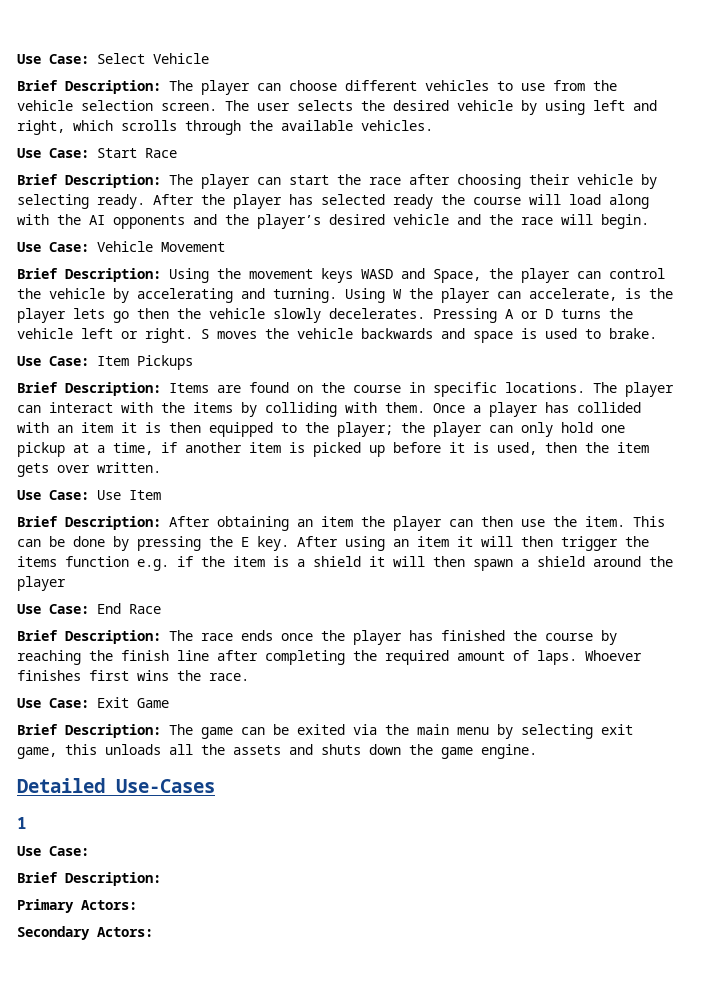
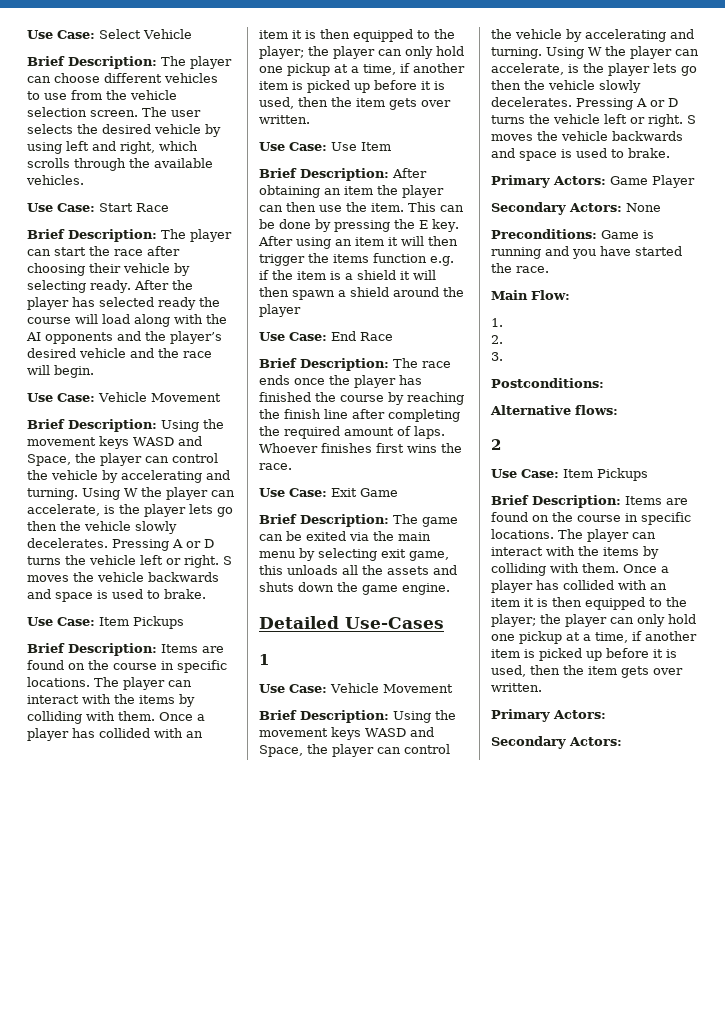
  1
- Use Case:
- Brief Description:
+ Use Case: Vehicle Movement
+ Brief Description: Using the movement keys WASD and Space, the player can control the vehicle by accelerating and turning. Using W the player can accelerate, is the player lets go then the vehicle slowly decelerates. Pressing A or D turns the vehicle left or right. S moves the vehicle backwards and space is used to brake.
+ Primary Actors: Game Player
+ Secondary Actors: None
+ Preconditions: Game is running and you have started the race.
+ Main Flow:
+ 1.
+ 2.
+ 3.
+ Postconditions:
+ Alternative flows:
+ 2
+ Use Case: Item Pickups
+ Brief Description: Items are found on the course in specific locations. The player can interact with the items by colliding with them. Once a player has collided with an item it is then equipped to the player; the player can only hold one pickup at a time, if another item is picked up before it is used, then the item gets over written.

